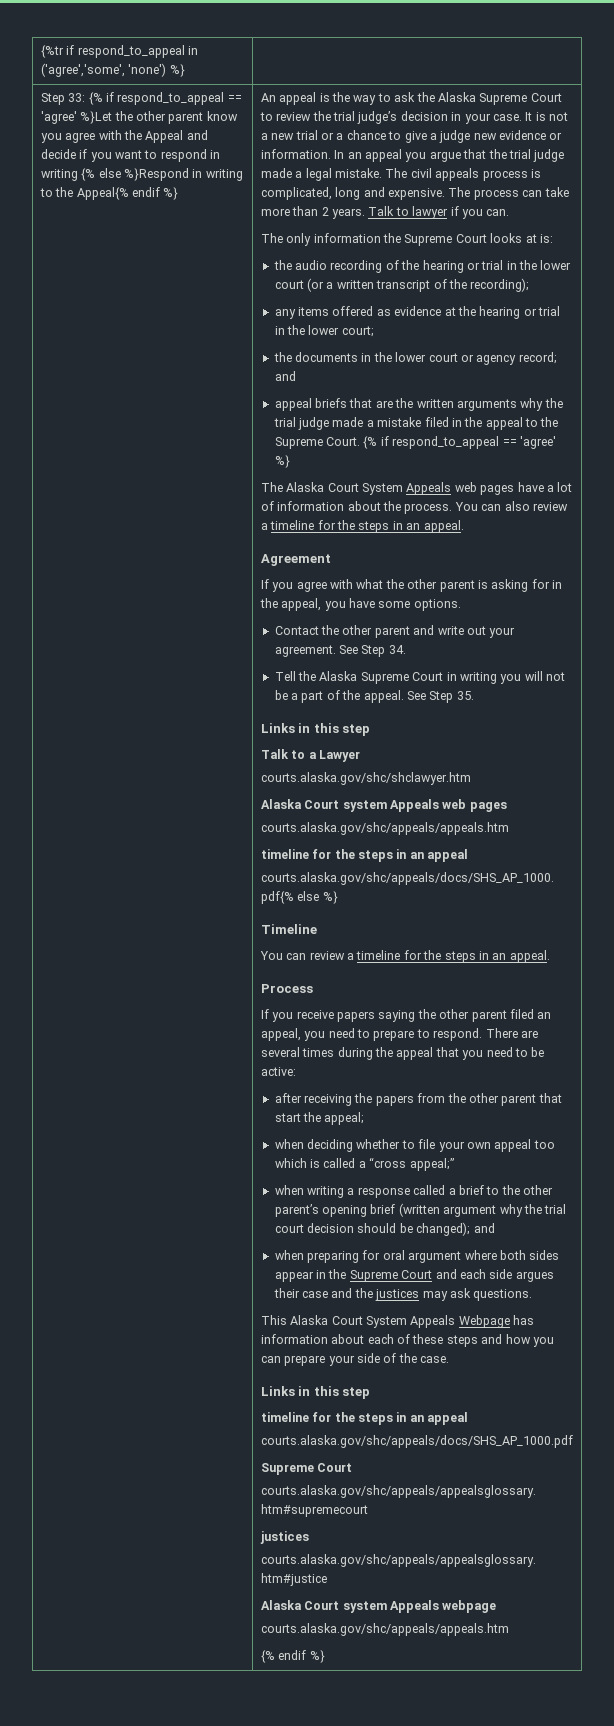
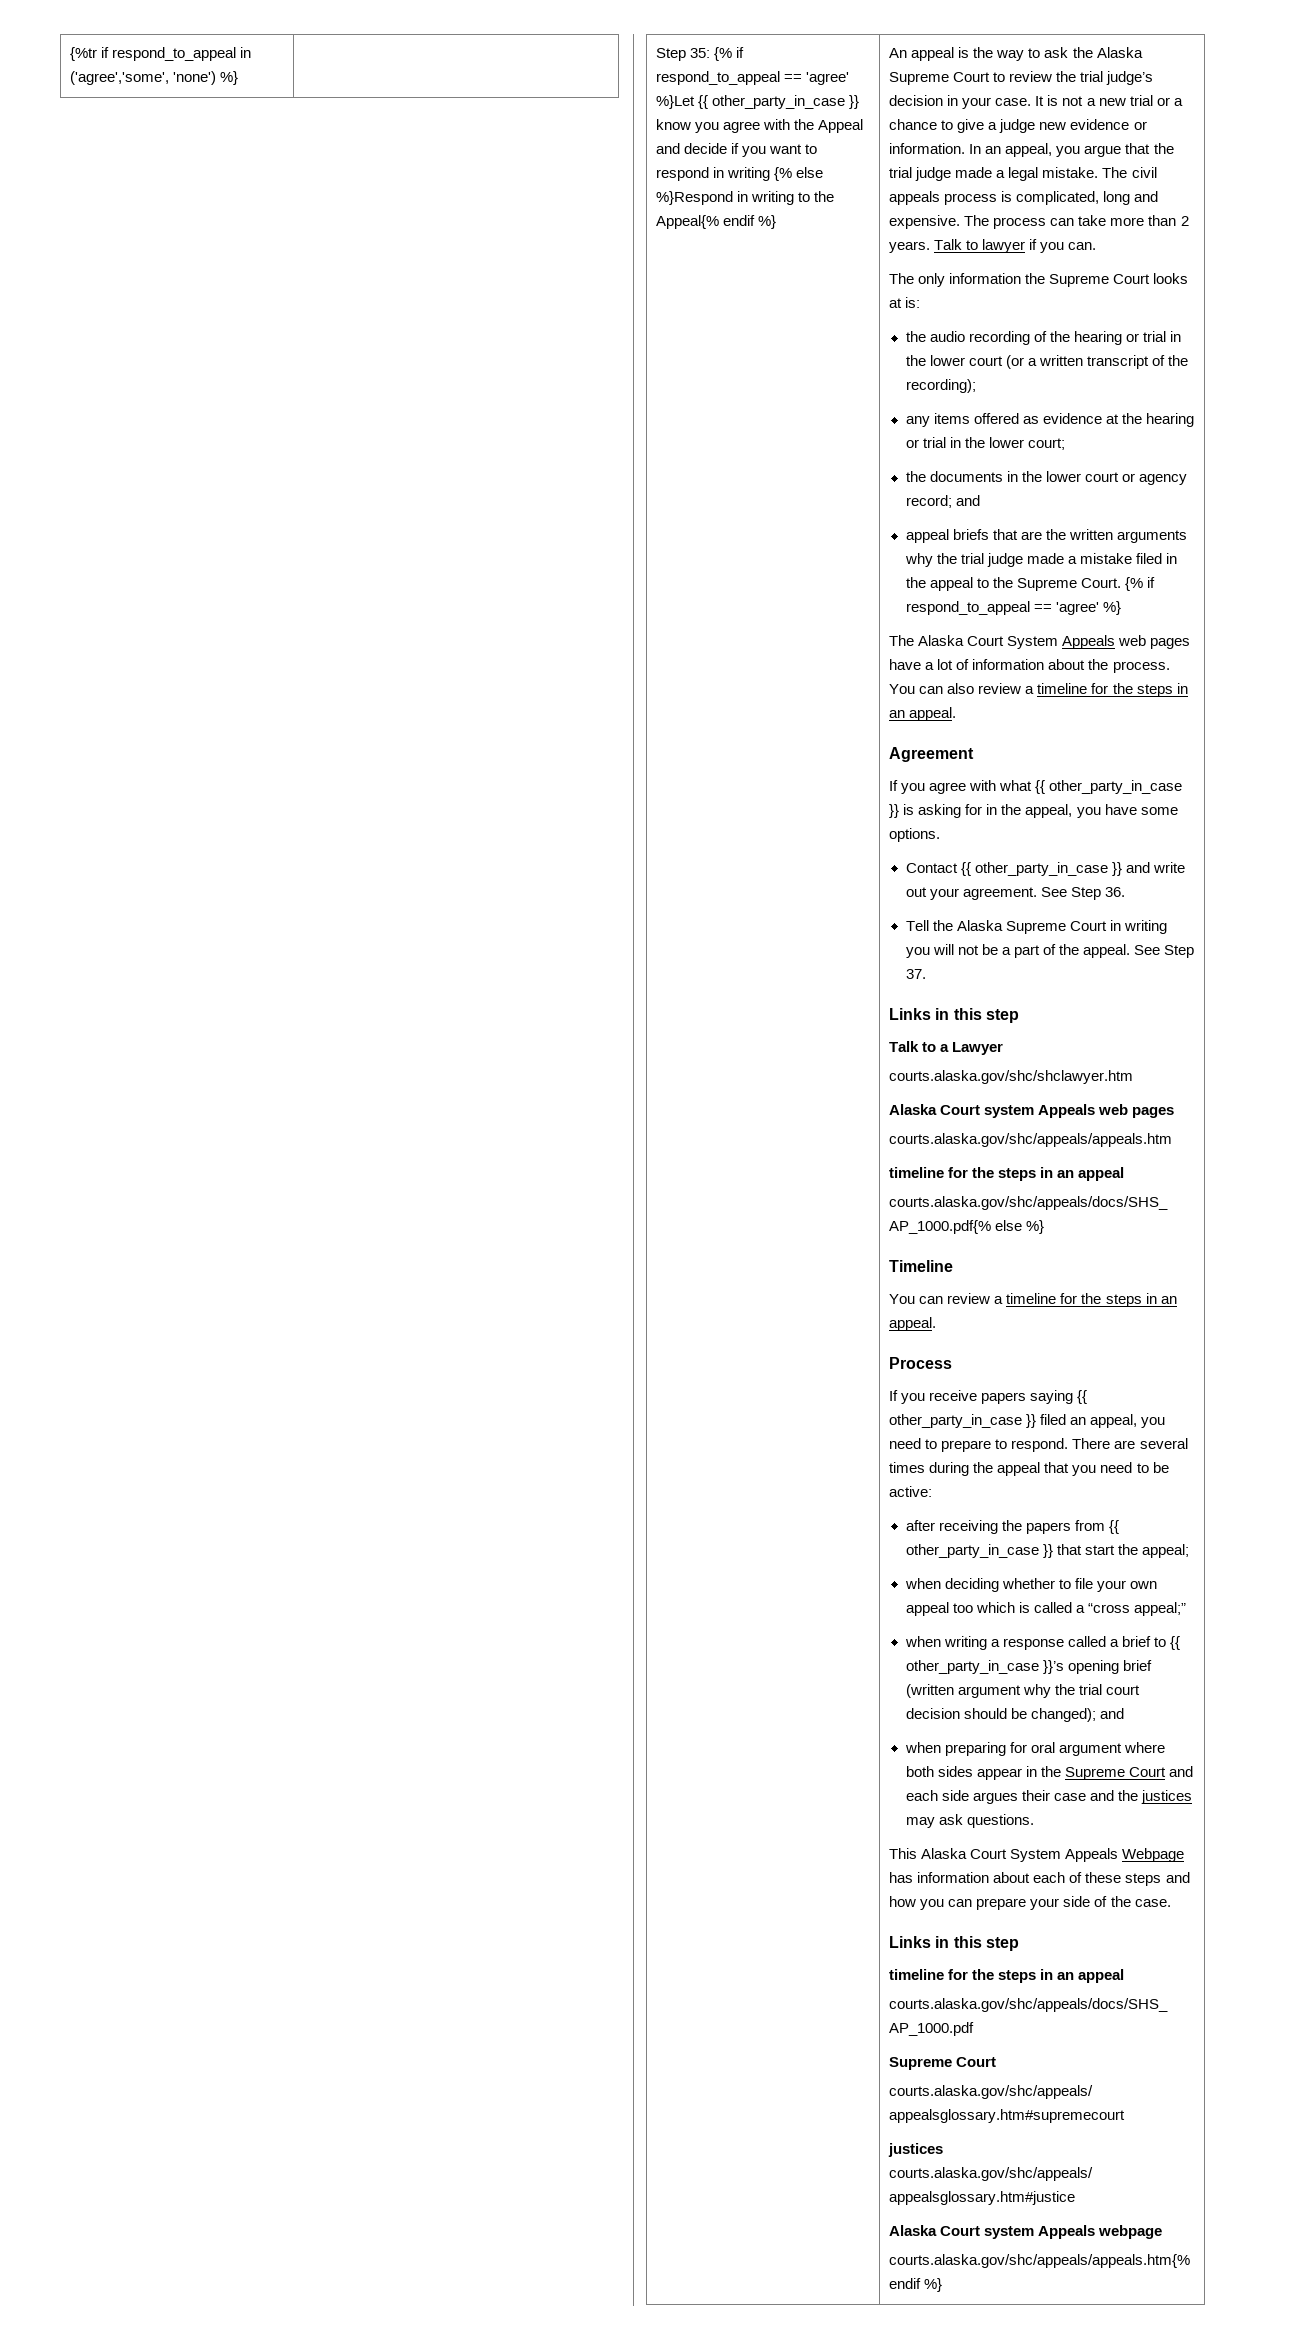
- Step 33: {% if respond_to_appeal == 'agree' %}Let the other parent know you agree with the Appeal and decide if you want to respond in writing {% else %}Respond in writing to the Appeal{% endif %}
+ Step 35: {% if respond_to_appeal == 'agree' %}Let {{ other_party_in_case }} know you agree with the Appeal and decide if you want to respond in writing {% else %}Respond in writing to the Appeal{% endif %}
- In an appeal you argue that the trial judge made a legal mistake.
+ In an appeal, you argue that the trial judge made a legal mistake.
- If you agree with what the other parent is asking for in the appeal, you have some options.
+ If you agree with what {{ other_party_in_case }} is asking for in the appeal, you have some options.
- Contact the other parent and write out your agreement.
+ Contact {{ other_party_in_case }} and write out your agreement.
- See Step 34.
+ See Step 36.
- See Step 35.
+ See Step 37.
- If you receive papers saying the other parent filed an appeal, you need to prepare to respond.
+ If you receive papers saying {{ other_party_in_case }} filed an appeal, you need to prepare to respond.
- after receiving the papers from the other parent that start the appeal;
+ after receiving the papers from {{ other_party_in_case }} that start the appeal;
- when writing a response called a brief to the other parent’s opening brief (written argument why the trial court decision should be changed); and
+ when writing a response called a brief to {{ other_party_in_case }}’s opening brief (written argument why the trial court decision should be changed); and
  Alaska Court system Appeals webpage
- courts.alaska.gov/shc/appeals/appeals.htm
- {% endif %}
+ courts.alaska.gov/shc/appeals/appeals.htm{% endif %}

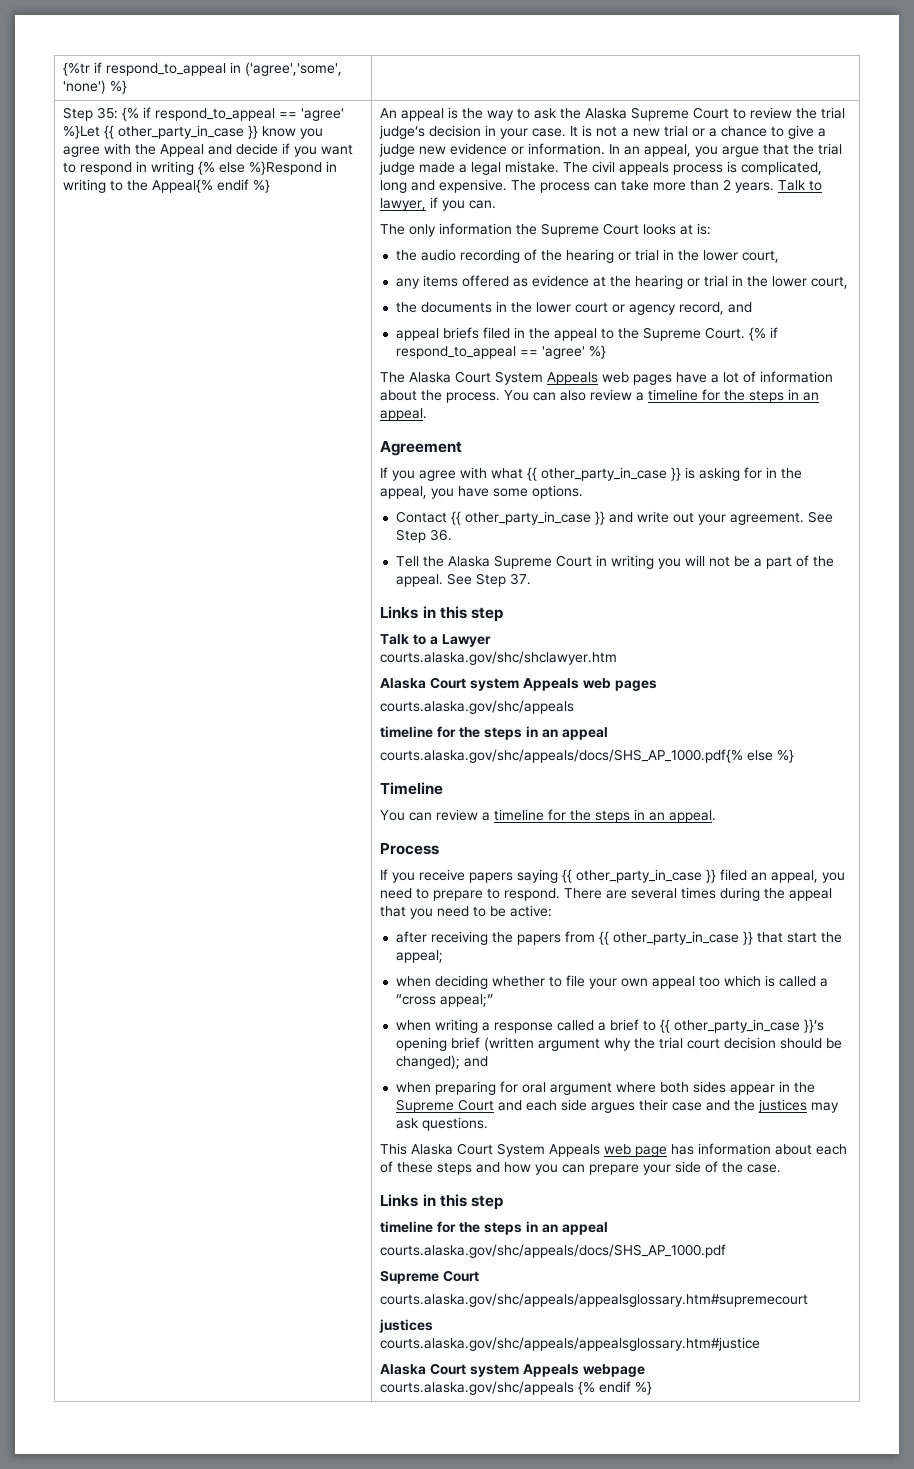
- Talk to lawyer if you can.
+ Talk to lawyer, if you can.
- the audio recording of the hearing or trial in the lower court (or a written transcript of the recording);
+ the audio recording of the hearing or trial in the lower court,
- any items offered as evidence at the hearing or trial in the lower court;
+ any items offered as evidence at the hearing or trial in the lower court,
- the documents in the lower court or agency record; and
+ the documents in the lower court or agency record, and
- appeal briefs that are the written arguments why the trial judge made a mistake filed in the appeal to the Supreme Court.
+ appeal briefs filed in the appeal to the Supreme Court.
  Alaska Court system Appeals web pages
- courts.alaska.gov/shc/appeals/appeals.htm
+ courts.alaska.gov/shc/appeals
- This Alaska Court System Appeals Webpage has information about each of these steps and how you can prepare your side of the case.
+ This Alaska Court System Appeals web page has information about each of these steps and how you can prepare your side of the case.
- courts.alaska.gov/shc/appeals/appeals.htm{% endif %}
+ courts.alaska.gov/shc/appeals {% endif %}

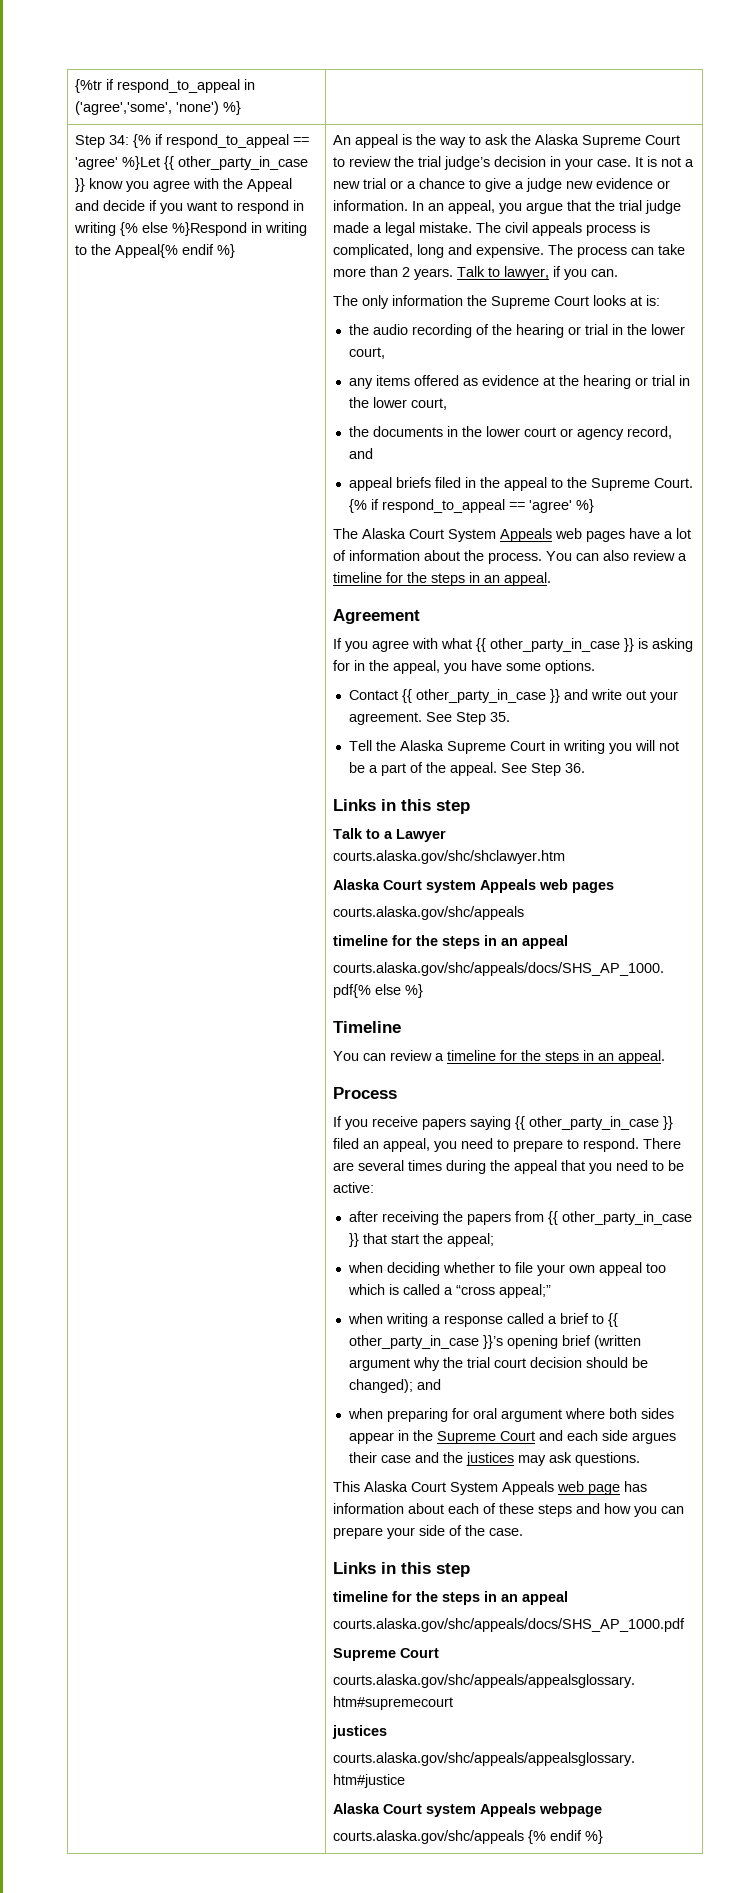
- Step 35: {% if respond_to_appeal == 'agree' %}Let {{ other_party_in_case }} know you agree with the Appeal and decide if you want to respond in writing {% else %}Respond in writing to the Appeal{% endif %}
+ Step 34: {% if respond_to_appeal == 'agree' %}Let {{ other_party_in_case }} know you agree with the Appeal and decide if you want to respond in writing {% else %}Respond in writing to the Appeal{% endif %}
- See Step 36.
+ See Step 35.
- See Step 37.
+ See Step 36.

